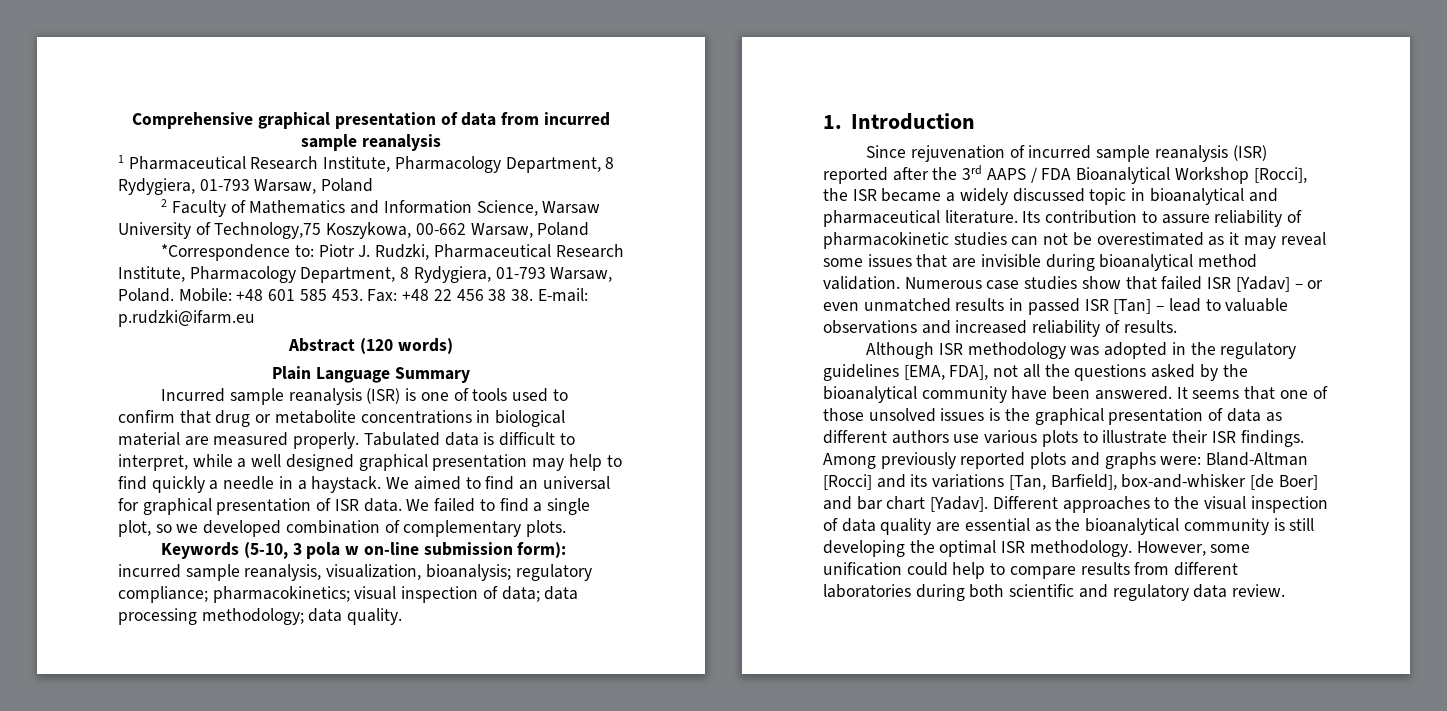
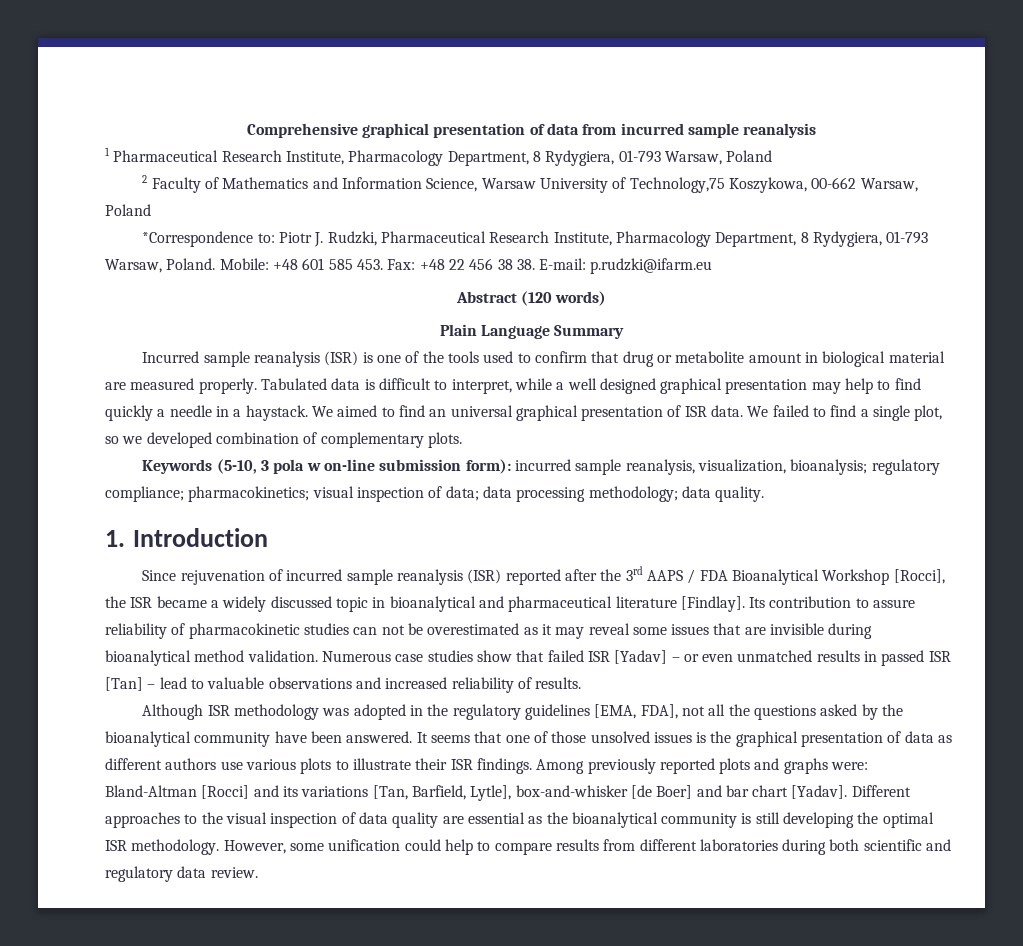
- Incurred sample reanalysis (ISR) is one of tools used to confirm that drug or metabolite concentrations in biological material are measured properly.
+ Incurred sample reanalysis (ISR) is one of the tools used to confirm that drug or metabolite amount in biological material are measured properly.
- We aimed to find an universal for graphical presentation of ISR data.
+ We aimed to find an universal graphical presentation of ISR data.
- Since rejuvenation of incurred sample reanalysis (ISR) reported after the 3rd AAPS / FDA Bioanalytical Workshop [Rocci], the ISR became a widely discussed topic in bioanalytical and pharmaceutical literature.
+ Since rejuvenation of incurred sample reanalysis (ISR) reported after the 3rd AAPS / FDA Bioanalytical Workshop [Rocci], the ISR became a widely discussed topic in bioanalytical and pharmaceutical literature [Findlay].
- Among previously reported plots and graphs were: Bland-Altman [Rocci] and its variations [Tan, Barfield], box-and-whisker [de Boer] and bar chart [Yadav].
+ Among previously reported plots and graphs were: Bland-Altman [Rocci] and its variations [Tan, Barfield, Lytle], box-and-whisker [de Boer] and bar chart [Yadav].

